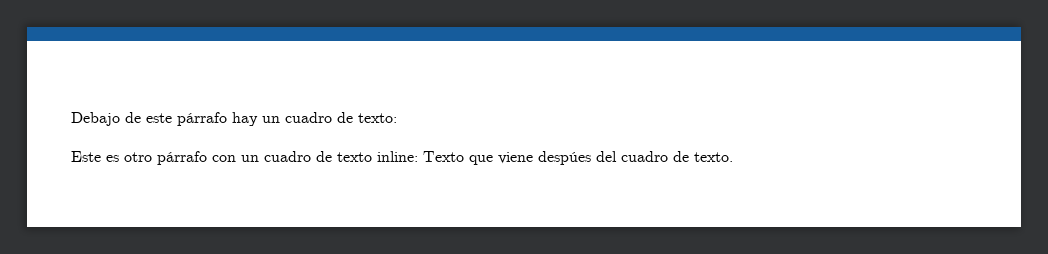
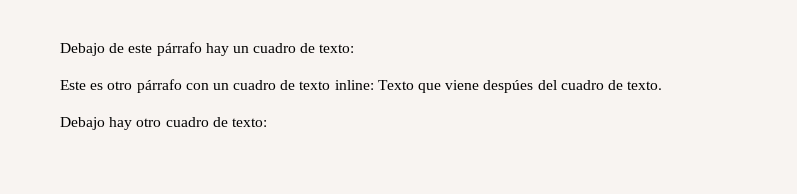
+ Debajo hay otro cuadro de texto:

